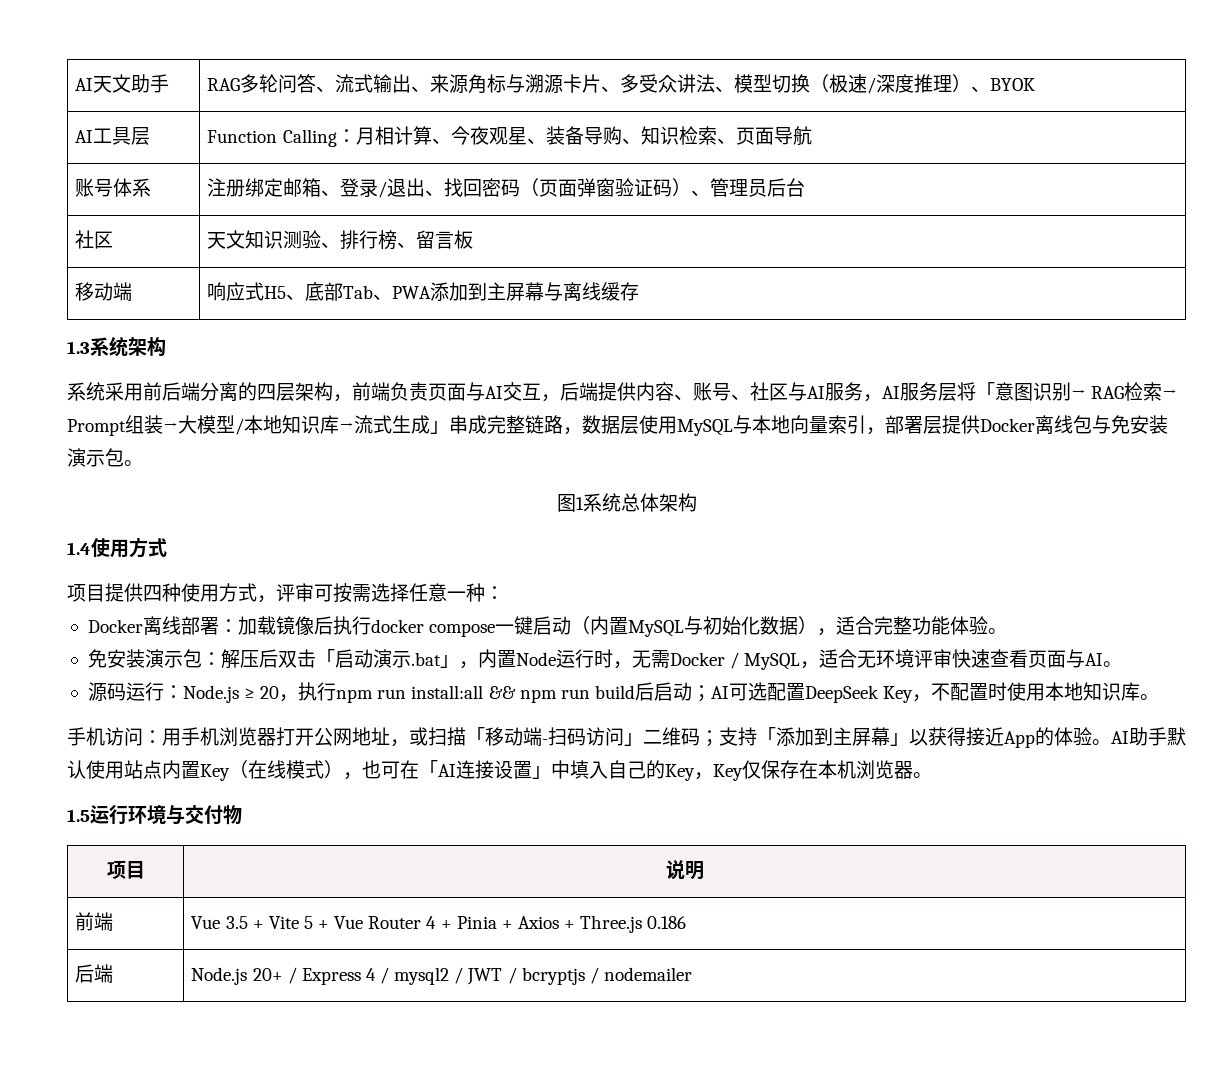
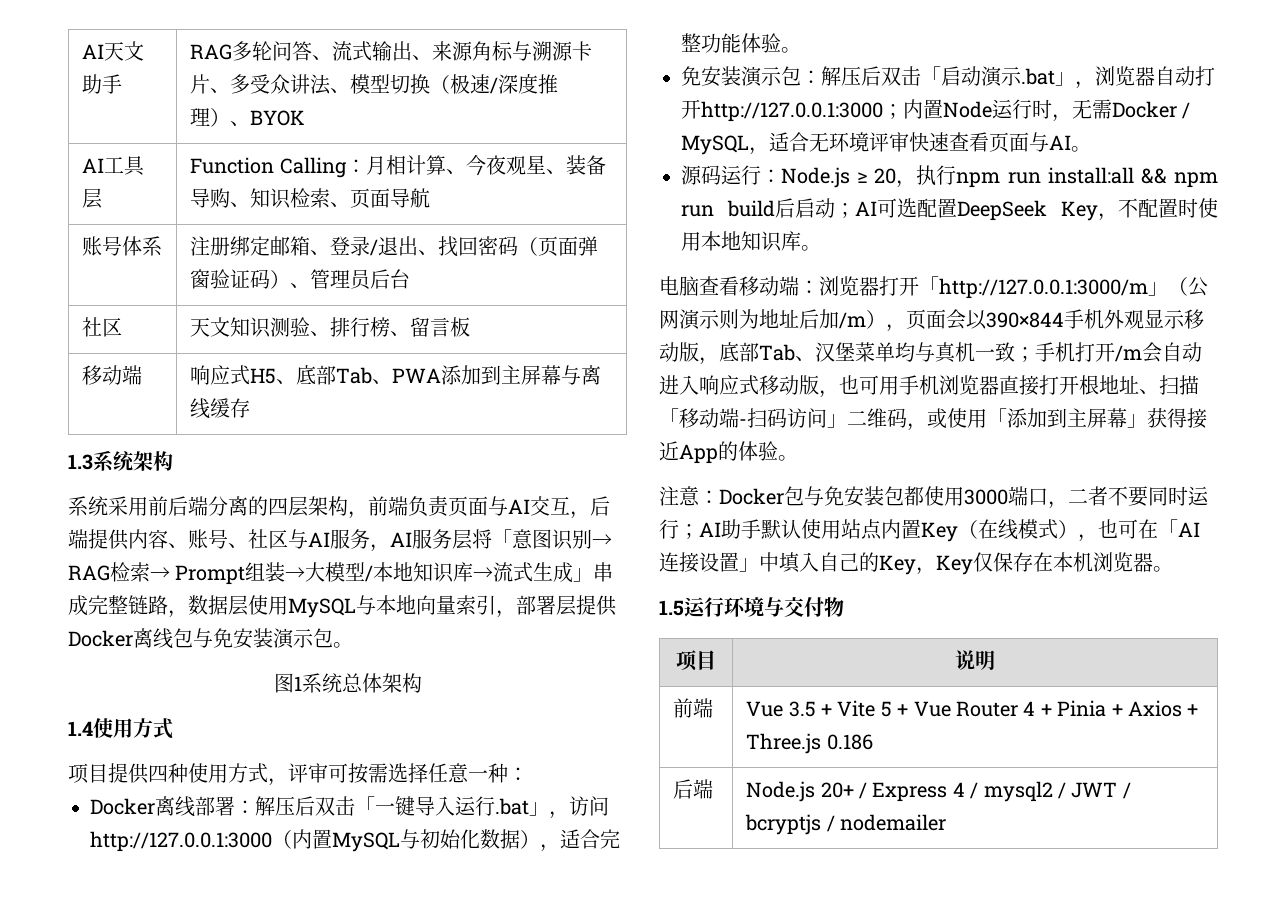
- Docker离线部署：加载镜像后执行docker compose一键启动（内置MySQL与初始化数据），适合完整功能体验。
+ Docker离线部署：解压后双击「一键导入运行.bat」，访问http://127.0.0.1:3000（内置MySQL与初始化数据），适合完整功能体验。
- 免安装演示包：解压后双击「启动演示.bat」，内置Node运行时，无需Docker / MySQL，适合无环境评审快速查看页面与AI。
+ 免安装演示包：解压后双击「启动演示.bat」，浏览器自动打开http://127.0.0.1:3000；内置Node运行时，无需Docker / MySQL，适合无环境评审快速查看页面与AI。
- 手机访问：用手机浏览器打开公网地址，或扫描「移动端-扫码访问」二维码；支持「添加到主屏幕」以获得接近App的体验。AI助手默认使用站点内置Key（在线模式），也可在「AI连接设置」中填入自己的Key，Key仅保存在本机浏览器。
+ 电脑查看移动端：浏览器打开「http://127.0.0.1:3000/m」（公网演示则为地址后加/m），页面会以390×844手机外观显示移动版，底部Tab、汉堡菜单均与真机一致；手机打开/m会自动进入响应式移动版，也可用手机浏览器直接打开根地址、扫描「移动端-扫码访问」二维码，或使用「添加到主屏幕」获得接近App的体验。
+ 注意：Docker包与免安装包都使用3000端口，二者不要同时运行；AI助手默认使用站点内置Key（在线模式），也可在「AI连接设置」中填入自己的Key，Key仅保存在本机浏览器。

